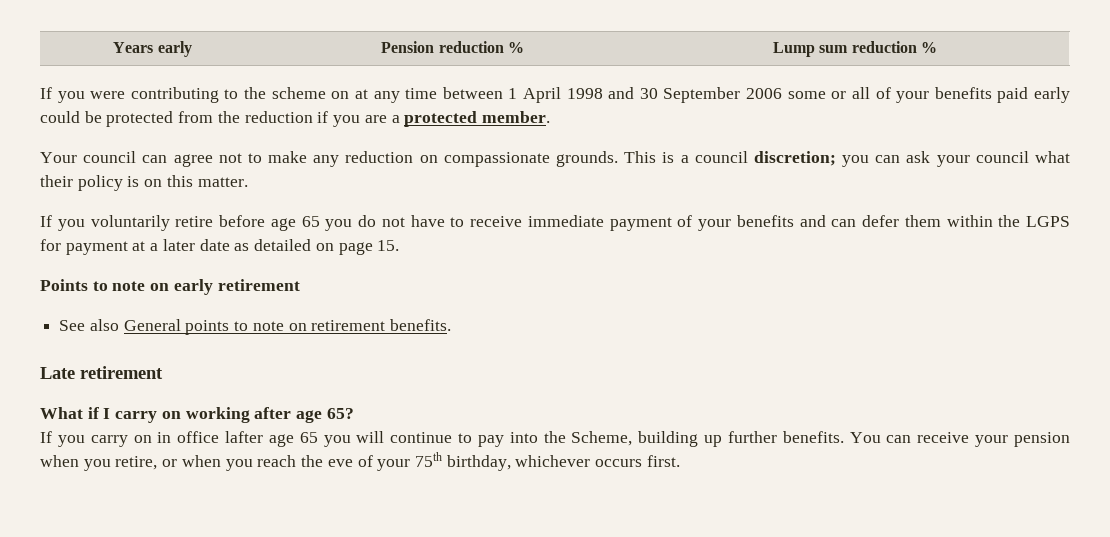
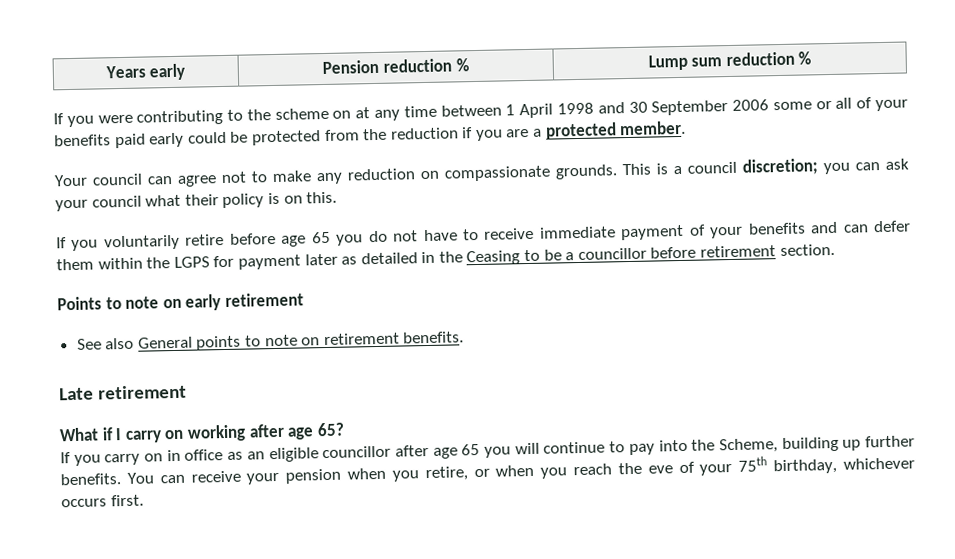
- This is a council discretion; you can ask your council what their policy is on this matter.
+ This is a council discretion; you can ask your council what their policy is on this.
- If you voluntarily retire before age 65 you do not have to receive immediate payment of your benefits and can defer them within the LGPS for payment at a later date as detailed on page 15.
+ If you voluntarily retire before age 65 you do not have to receive immediate payment of your benefits and can defer them within the LGPS for payment later as detailed in the Ceasing to be a councillor before retirement section.
- If you carry on in office lafter age 65 you will continue to pay into the Scheme, building up further benefits.
+ If you carry on in office as an eligible councillor after age 65 you will continue to pay into the Scheme, building up further benefits.

